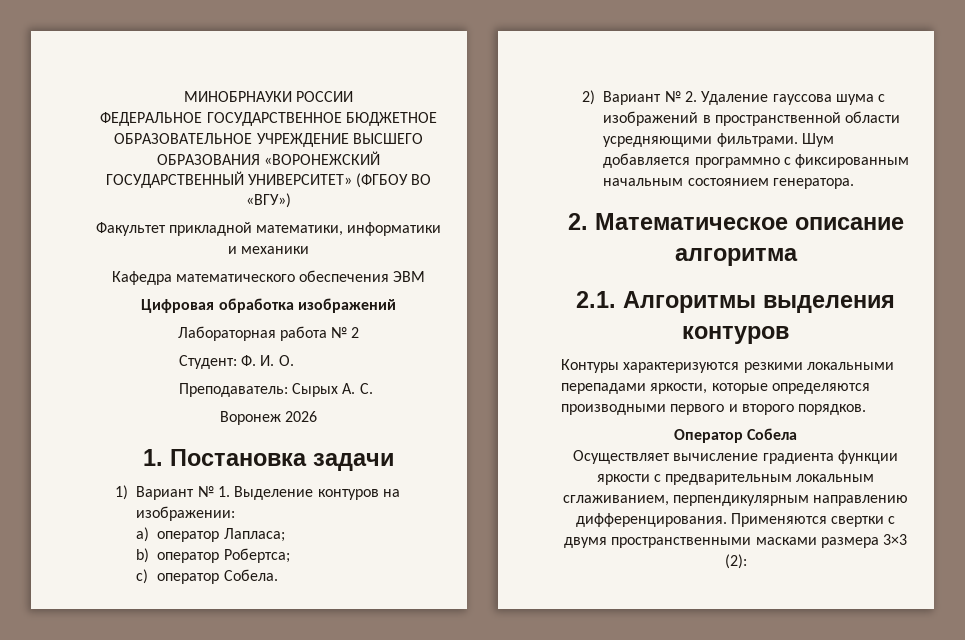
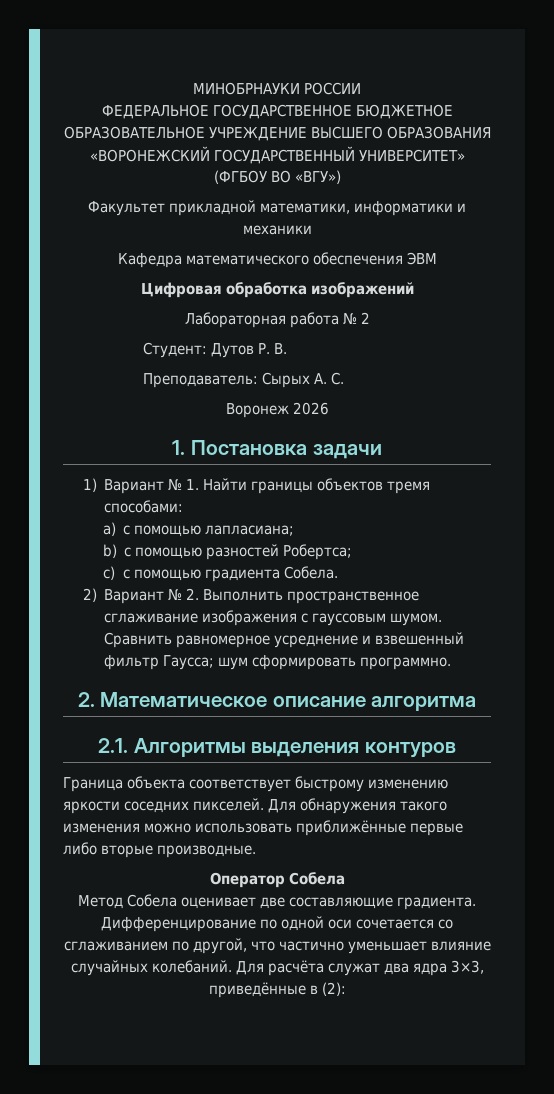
- Студент: Ф. И. О.
+ Студент: Дутов Р. В.
- 1) Вариант № 1. Выделение контуров на изображении:
- a) оператор Лапласа;
- b) оператор Робертса;
+ 1) Вариант № 1. Найти границы объектов тремя способами:
+ a) с помощью лапласиана;
+ b) с помощью разностей Робертса;
- c) оператор Собела.
+ c) с помощью градиента Собела.
- 2) Вариант № 2. Удаление гауссова шума с изображений в пространственной области усредняющими фильтрами. Шум добавляется программно с фиксированным начальным состоянием генератора.
+ 2) Вариант № 2. Выполнить пространственное сглаживание изображения с гауссовым шумом. Сравнить равномерное усреднение и взвешенный фильтр Гаусса; шум сформировать программно.
- Контуры характеризуются резкими локальными перепадами яркости, которые определяются производными первого и второго порядков.
+ Граница объекта соответствует быстрому изменению яркости соседних пикселей. Для обнаружения такого изменения можно использовать приближённые первые либо вторые производные.
  Оператор Собела
- Осуществляет вычисление градиента функции яркости с предварительным локальным сглаживанием, перпендикулярным направлению дифференцирования. Применяются свертки с двумя пространственными масками размера 3×3 (2):
+ Метод Собела оценивает две составляющие градиента. Дифференцирование по одной оси сочетается со сглаживанием по другой, что частично уменьшает влияние случайных колебаний. Для расчёта служат два ядра 3×3, приведённые в (2):

